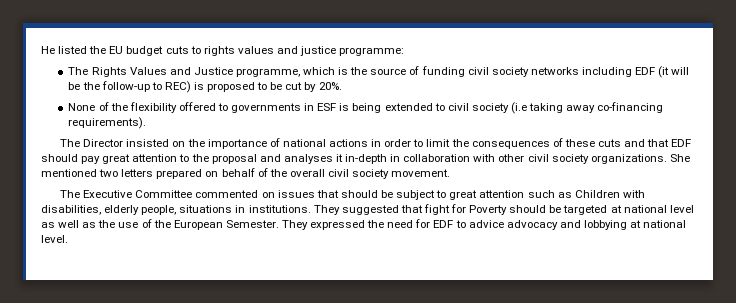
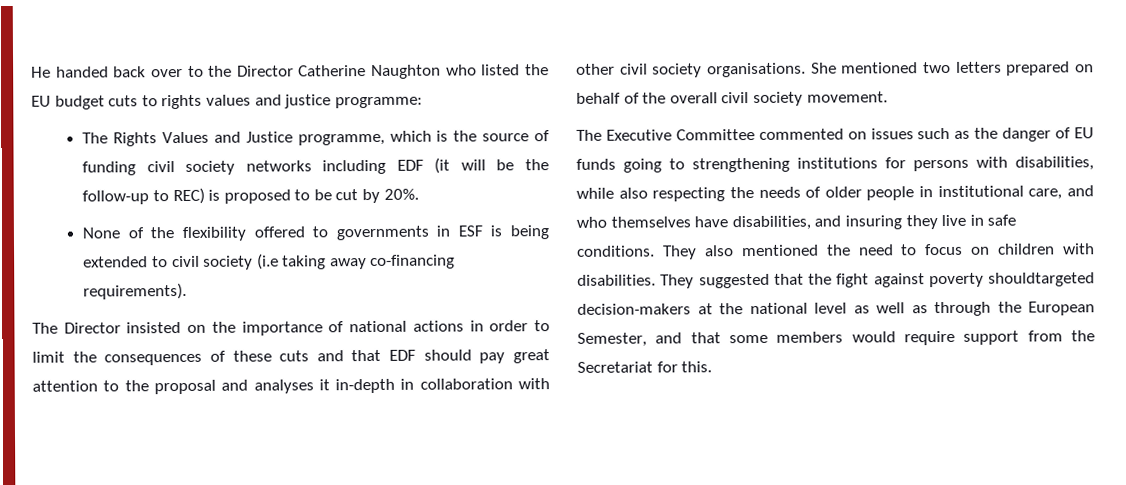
- He listed the EU budget cuts to rights values and justice programme:
+ He handed back over to the Director Catherine Naughton who listed the EU budget cuts to rights values and justice programme:
- The Director insisted on the importance of national actions in order to limit the consequences of these cuts and that EDF should pay great attention to the proposal and analyses it in-depth in collaboration with other civil society organizations.
+ The Director insisted on the importance of national actions in order to limit the consequences of these cuts and that EDF should pay great attention to the proposal and analyses it in-depth in collaboration with other civil society organisations.
- The Executive Committee commented on issues that should be subject to great attention such as Children with disabilities, elderly people, situations in institutions. They suggested that fight for Poverty should be targeted at national level as well as the use of the European Semester. They expressed the need for EDF to advice advocacy and lobbying at national level.
+ The Executive Committee commented on issues such as the danger of EU funds going to strengthening institutions for persons with disabilities, while also respecting the needs of older people in institutional care, and who themselves have disabilities, and insuring they live in safe conditions. They also mentioned the need to focus on children with disabilities. They suggested that the fight against poverty shouldtargeted decision-makers at the national level as well as through the European Semester, and that some members would require support from the Secretariat for this.

